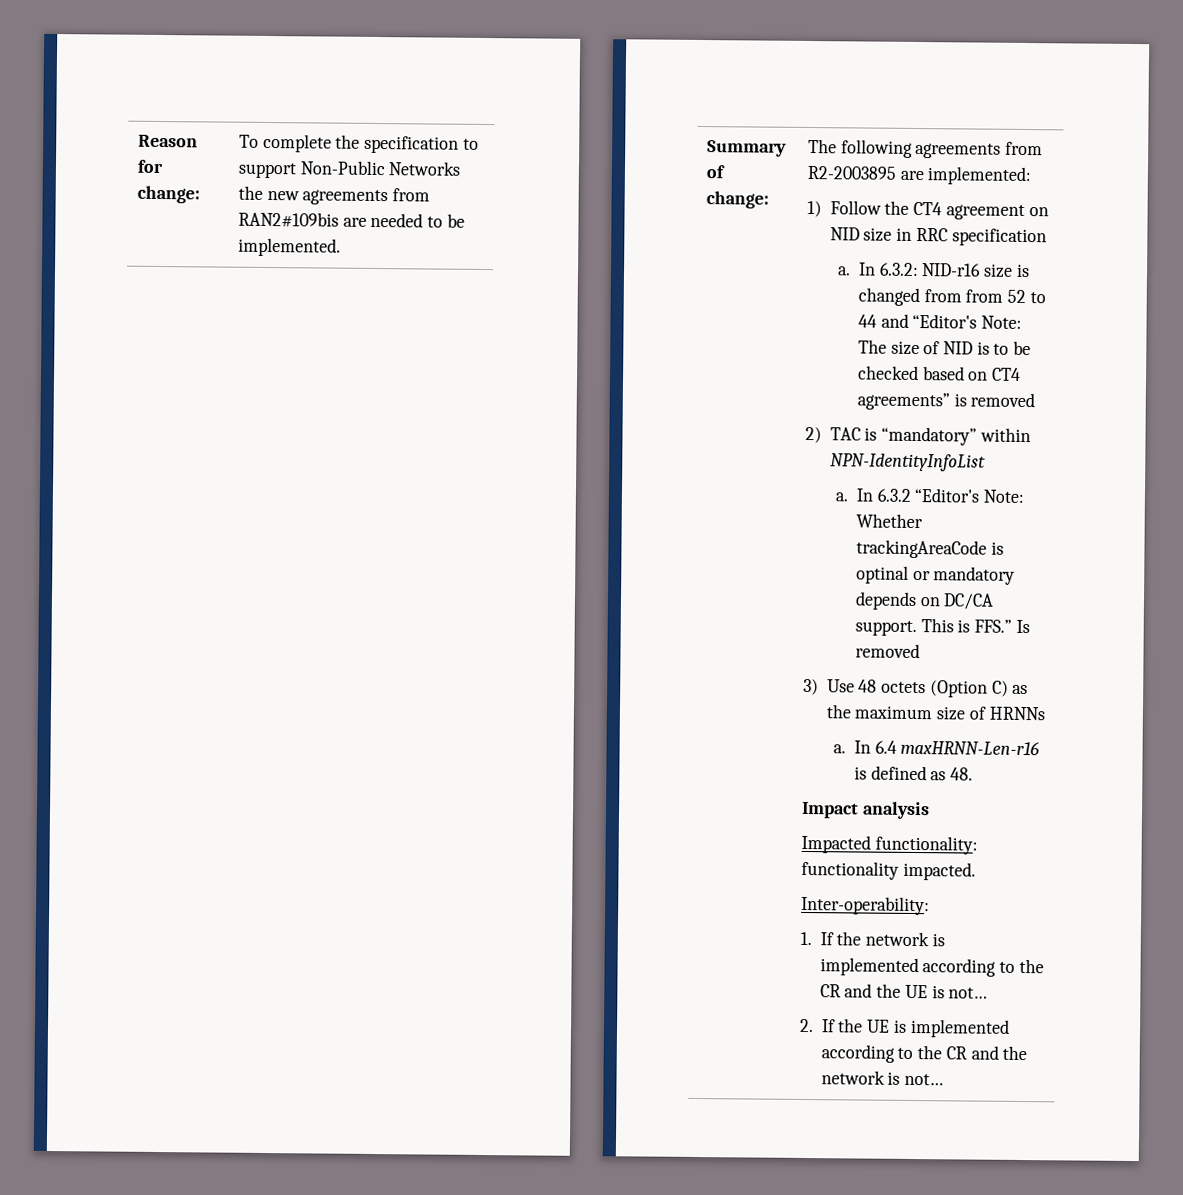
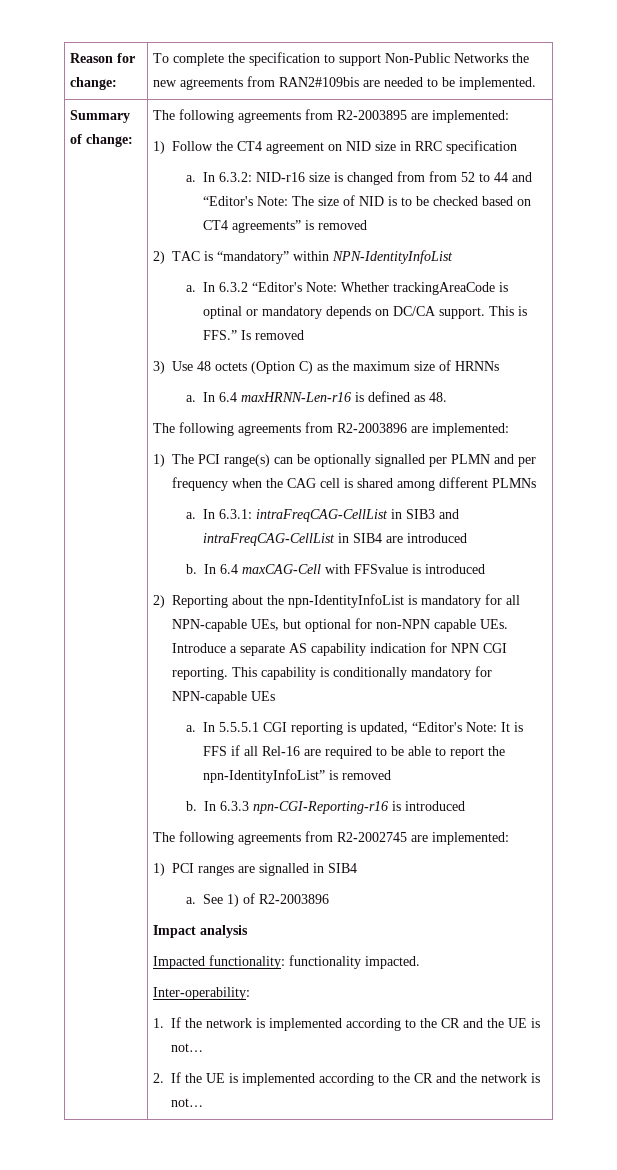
+ The following agreements from R2-2003896 are implemented:
+ 1) The PCI range(s) can be optionally signalled per PLMN and per frequency when the CAG cell is shared among different PLMNs
+ a. In 6.3.1: intraFreqCAG-CellList in SIB3 and intraFreqCAG-CellList in SIB4 are introduced
+ b. In 6.4 maxCAG-Cell with FFSvalue is introduced
+ 2) Reporting about the npn-IdentityInfoList is mandatory for all NPN-capable UEs, but optional for non-NPN capable UEs. Introduce a separate AS capability indication for NPN CGI reporting. This capability is conditionally mandatory for NPN-capable UEs
+ a. In 5.5.5.1 CGI reporting is updated, “Editor's Note: It is FFS if all Rel-16 are required to be able to report the npn-IdentityInfoList” is removed
+ b. In 6.3.3 npn-CGI-Reporting-r16 is introduced
+ The following agreements from R2-2002745 are implemented:
+ 1) PCI ranges are signalled in SIB4
+ a. See 1) of R2-2003896

